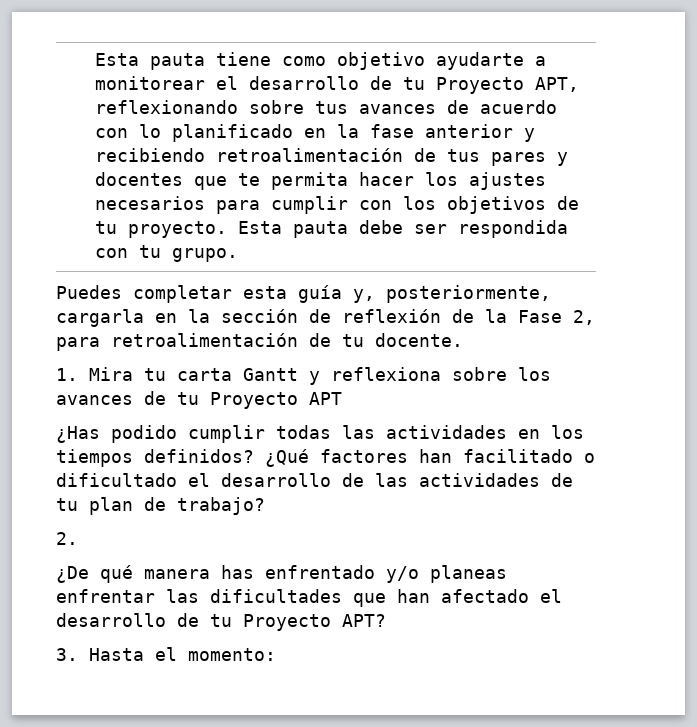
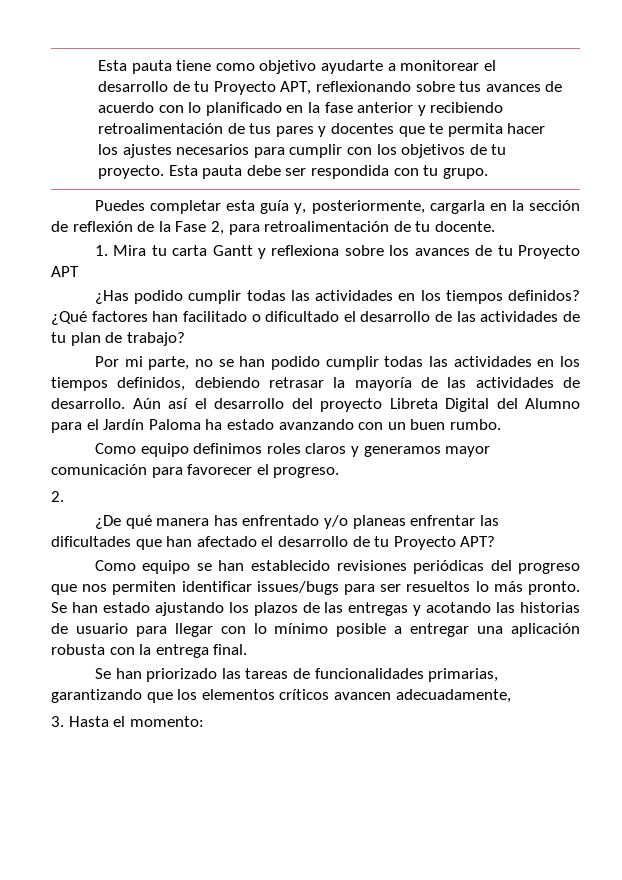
+ Por mi parte, no se han podido cumplir todas las actividades en los tiempos definidos, debiendo retrasar la mayoría de las actividades de desarrollo. Aún así el desarrollo del proyecto Libreta Digital del Alumno para el Jardín Paloma ha estado avanzando con un buen rumbo.
+ Como equipo definimos roles claros y generamos mayor comunicación para favorecer el progreso.
+ Como equipo se han establecido revisiones periódicas del progreso que nos permiten identificar issues/bugs para ser resueltos lo más pronto. Se han estado ajustando los plazos de las entregas y acotando las historias de usuario para llegar con lo mínimo posible a entregar una aplicación robusta con la entrega final.
+ Se han priorizado las tareas de funcionalidades primarias, garantizando que los elementos críticos avancen adecuadamente,

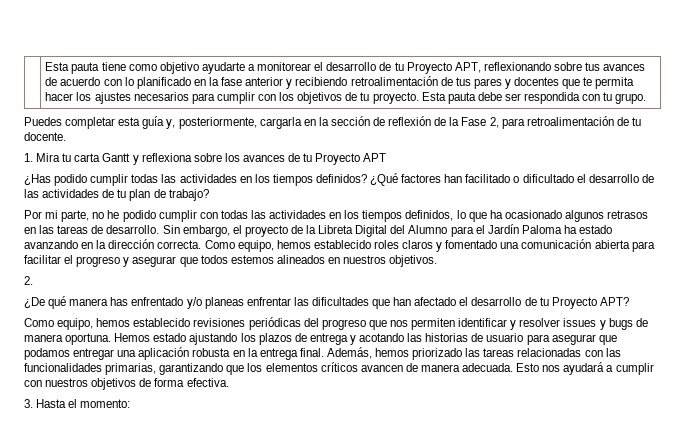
- Por mi parte, no se han podido cumplir todas las actividades en los tiempos definidos, debiendo retrasar la mayoría de las actividades de desarrollo. Aún así el desarrollo del proyecto Libreta Digital del Alumno para el Jardín Paloma ha estado avanzando con un buen rumbo.
- Como equipo definimos roles claros y generamos mayor comunicación para favorecer el progreso.
+ Por mi parte, no he podido cumplir con todas las actividades en los tiempos definidos, lo que ha ocasionado algunos retrasos en las tareas de desarrollo. Sin embargo, el proyecto de la Libreta Digital del Alumno para el Jardín Paloma ha estado avanzando en la dirección correcta. Como equipo, hemos establecido roles claros y fomentado una comunicación abierta para facilitar el progreso y asegurar que todos estemos alineados en nuestros objetivos.
- Como equipo se han establecido revisiones periódicas del progreso que nos permiten identificar issues/bugs para ser resueltos lo más pronto. Se han estado ajustando los plazos de las entregas y acotando las historias de usuario para llegar con lo mínimo posible a entregar una aplicación robusta con la entrega final.
- Se han priorizado las tareas de funcionalidades primarias, garantizando que los elementos críticos avancen adecuadamente,
+ Como equipo, hemos establecido revisiones periódicas del progreso que nos permiten identificar y resolver issues y bugs de manera oportuna. Hemos estado ajustando los plazos de entrega y acotando las historias de usuario para asegurar que podamos entregar una aplicación robusta en la entrega final. Además, hemos priorizado las tareas relacionadas con las funcionalidades primarias, garantizando que los elementos críticos avancen de manera adecuada. Esto nos ayudará a cumplir con nuestros objetivos de forma efectiva.

